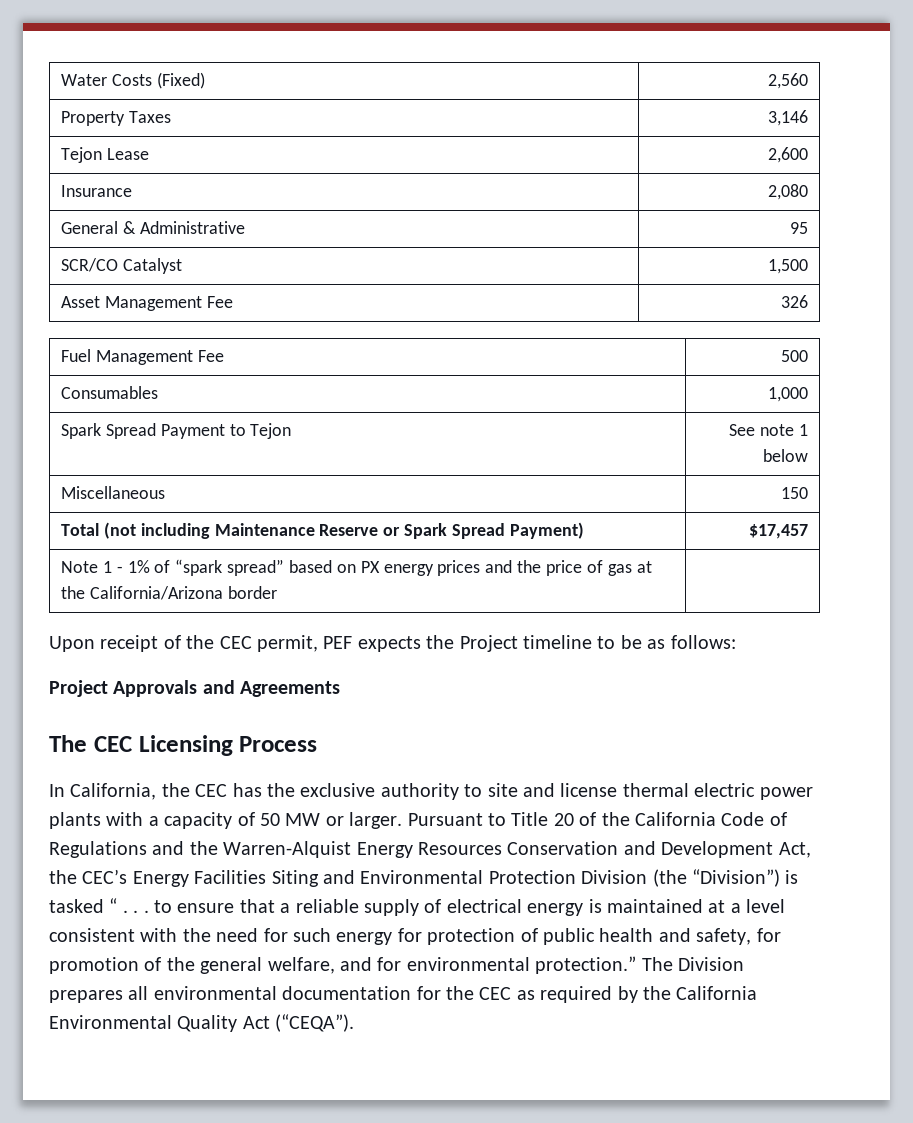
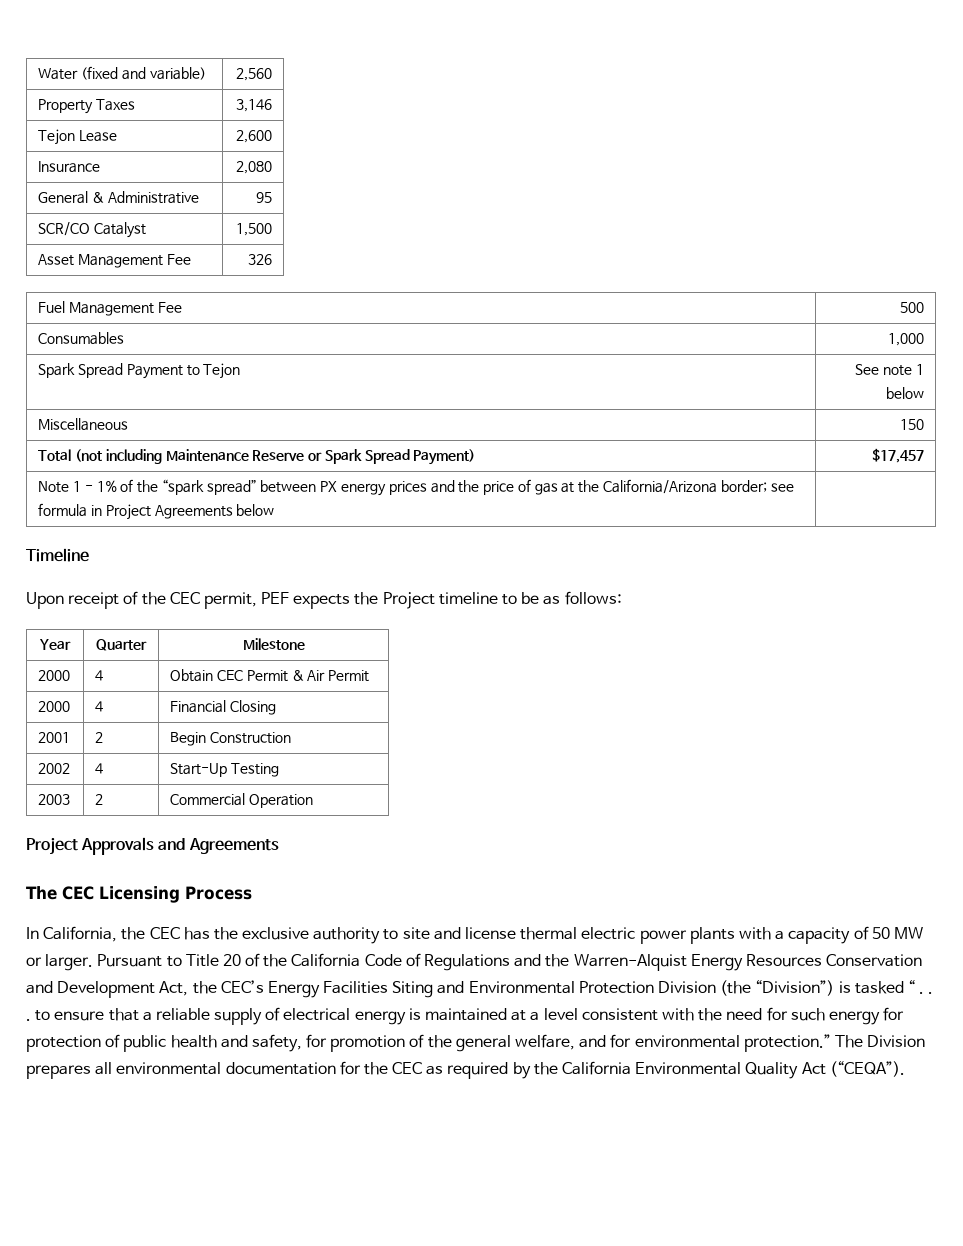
- Water Costs (Fixed) | 2,560
+ Water (fixed and variable) | 2,560
- Note 1 - 1% of “spark spread” based on PX energy prices and the price of gas at the California/Arizona border |
+ Note 1 - 1% of the “spark spread” between PX energy prices and the price of gas at the California/Arizona border; see formula in Project Agreements below |
+ Timeline
+ Year | Quarter | Milestone
+ 2000 | 4 | Obtain CEC Permit & Air Permit
+ 2000 | 4 | Financial Closing
+ 2001 | 2 | Begin Construction
+ 2002 | 4 | Start-Up Testing
+ 2003 | 2 | Commercial Operation

